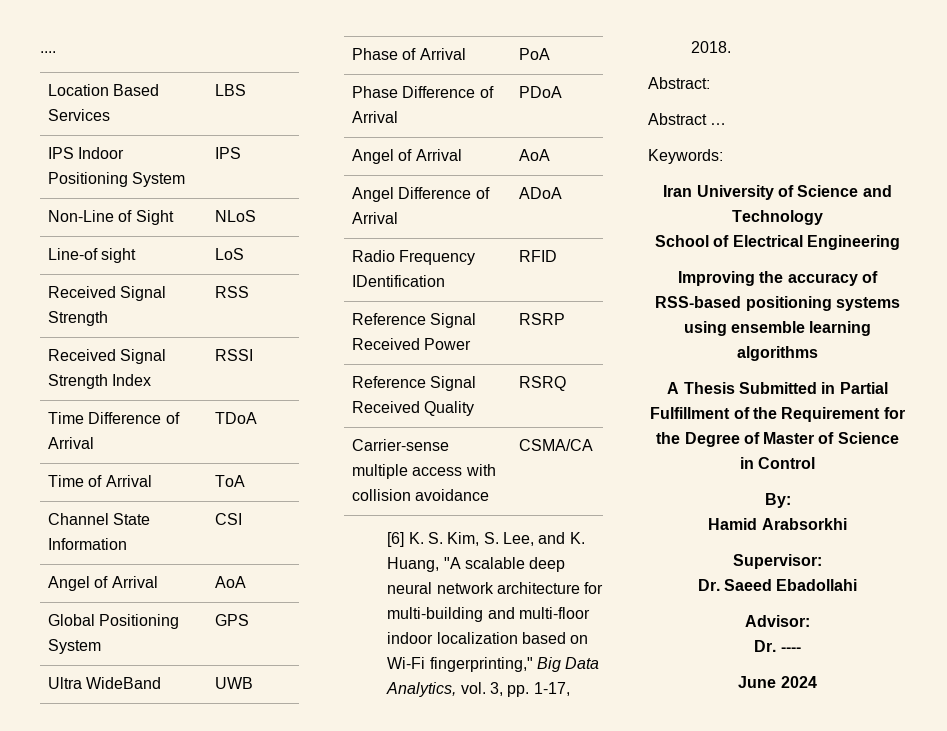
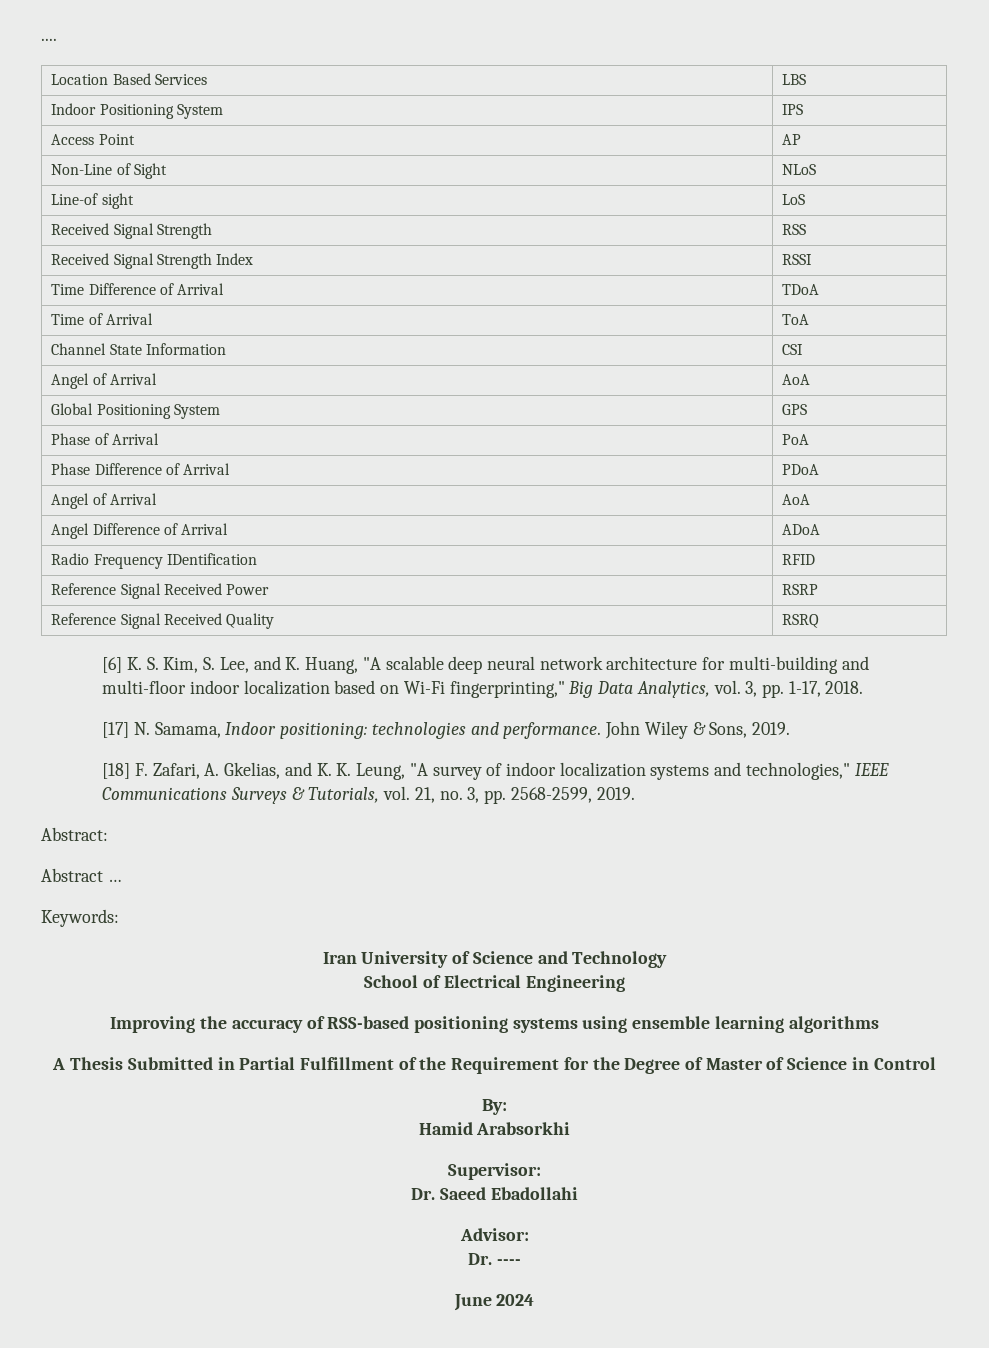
- IPS Indoor Positioning System | IPS
+ Indoor Positioning System | IPS
+ Access Point | AP
- Ultra WideBand | UWB
- Carrier-sense multiple access with collision avoidance | CSMA/CA
+ [17] N. Samama, Indoor positioning: technologies and performance. John Wiley & Sons, 2019.
+ [18] F. Zafari, A. Gkelias, and K. K. Leung, "A survey of indoor localization systems and technologies," IEEE Communications Surveys & Tutorials, vol. 21, no. 3, pp. 2568-2599, 2019.

